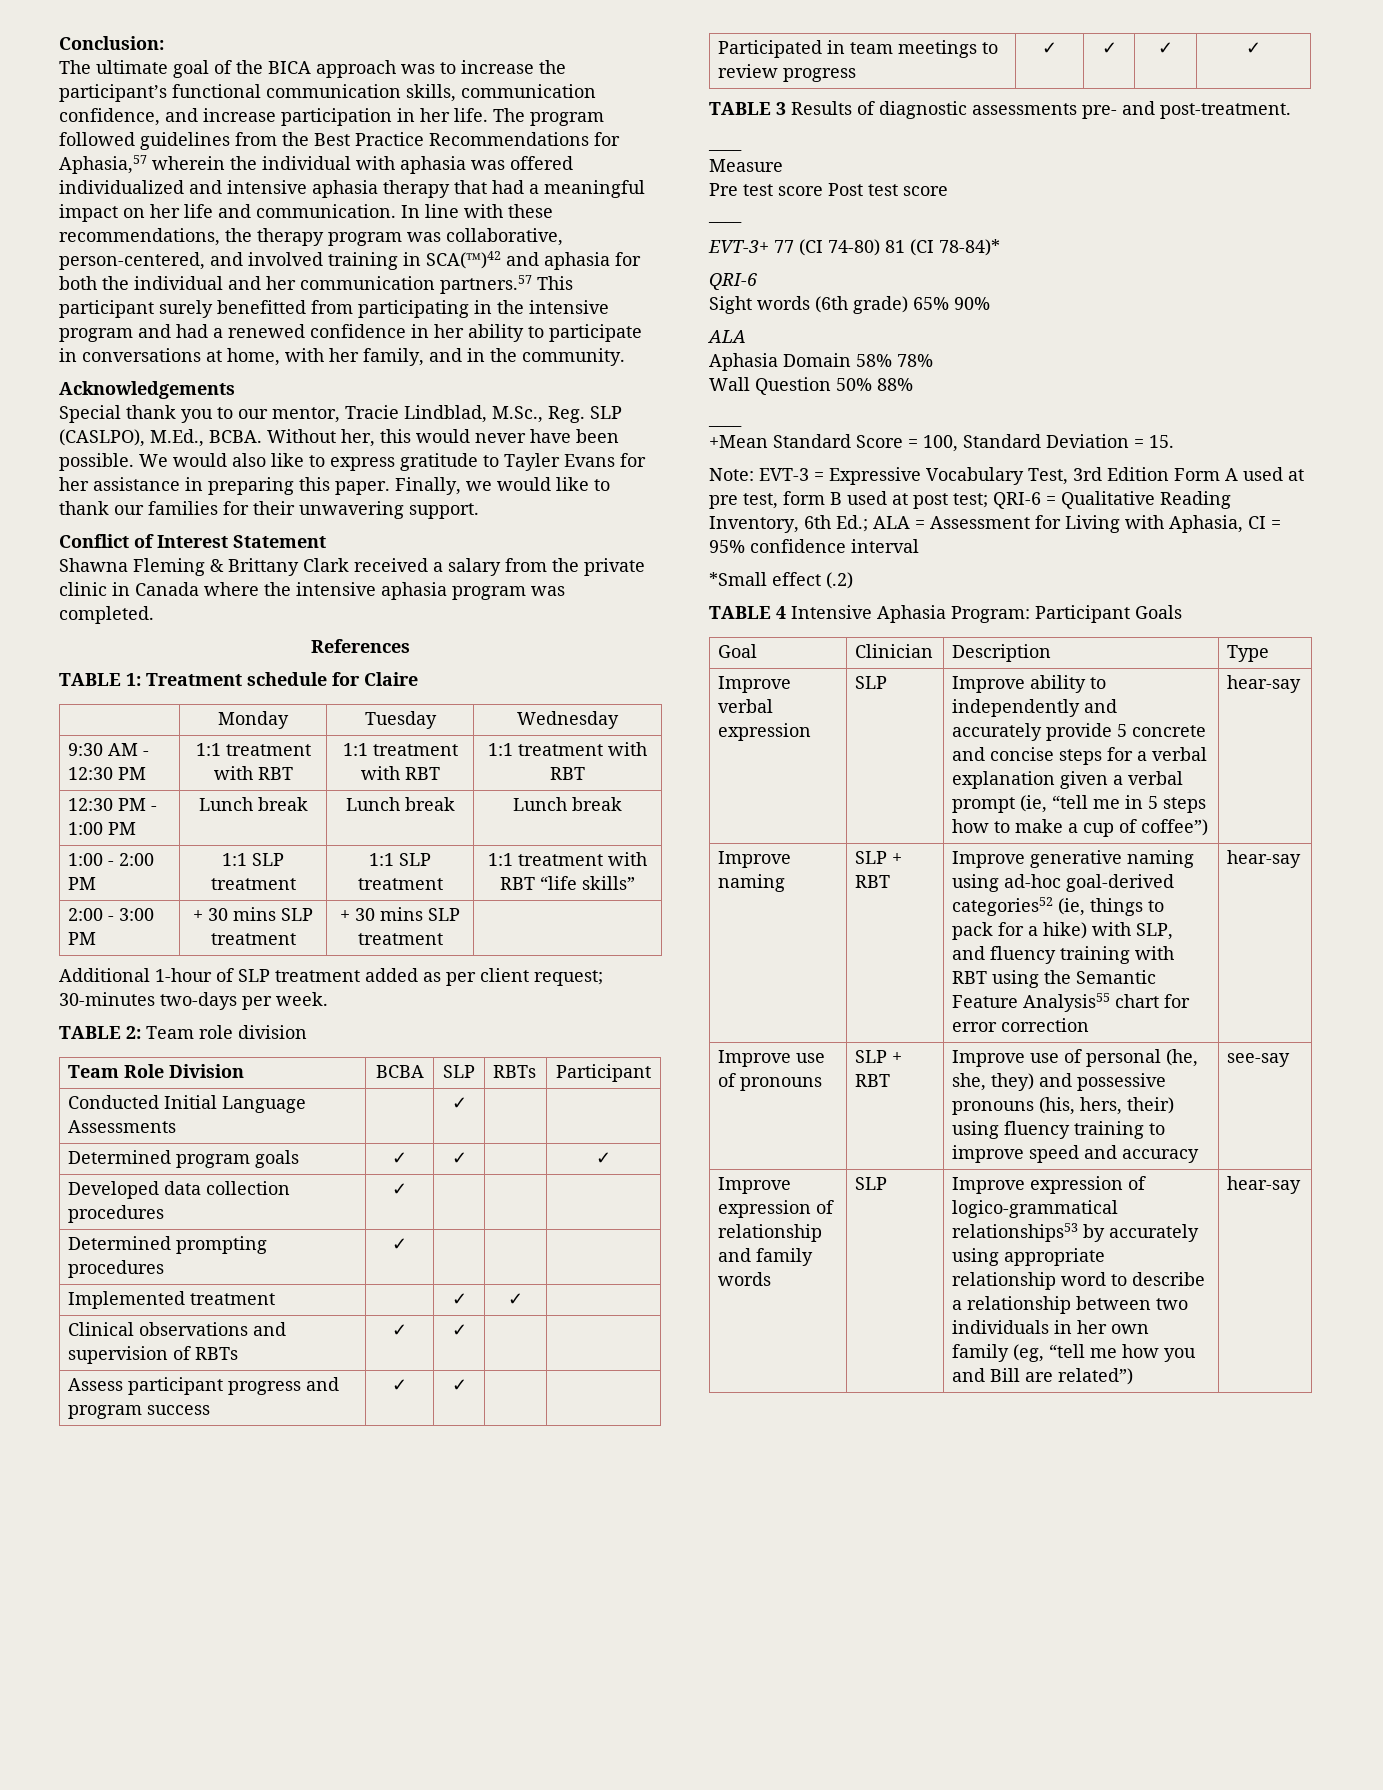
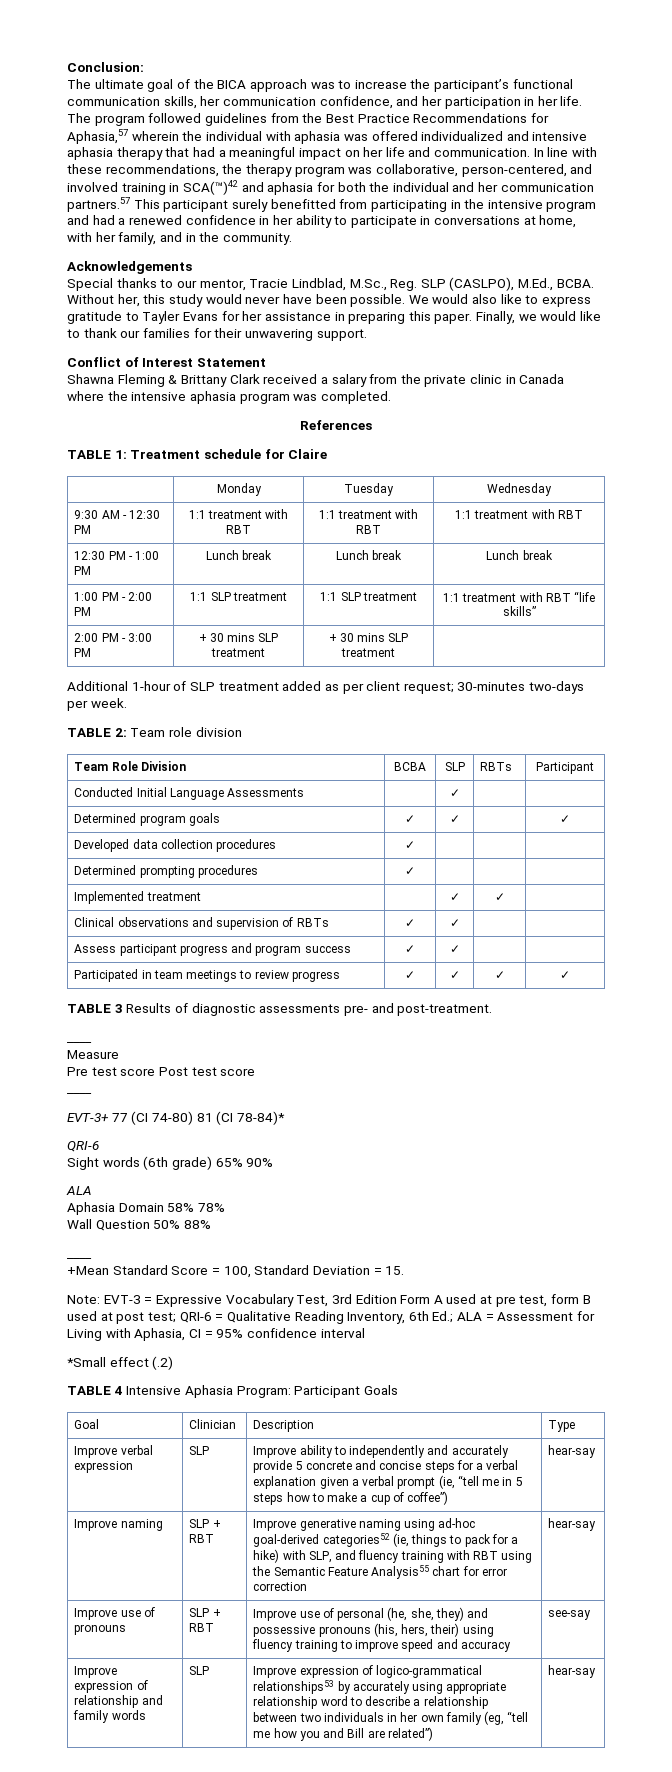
- The ultimate goal of the BICA approach was to increase the participant’s functional communication skills, communication confidence, and increase participation in her life.
+ The ultimate goal of the BICA approach was to increase the participant’s functional communication skills, her communication confidence, and her participation in her life.
- Special thank you to our mentor, Tracie Lindblad, M.Sc., Reg. SLP (CASLPO), M.Ed., BCBA.
+ Special thanks to our mentor, Tracie Lindblad, M.Sc., Reg. SLP (CASLPO), M.Ed., BCBA.
- Without her, this would never have been possible.
+ Without her, this study would never have been possible.
- 1:00 - 2:00 PM | 1:1 SLP treatment | 1:1 SLP treatment | 1:1 treatment with RBT “life skills”
+ 1:00 PM - 2:00 PM | 1:1 SLP treatment | 1:1 SLP treatment | 1:1 treatment with RBT “life skills”
- 2:00 - 3:00 PM | + 30 mins SLP treatment | + 30 mins SLP treatment |
+ 2:00 PM - 3:00 PM | + 30 mins SLP treatment | + 30 mins SLP treatment |

